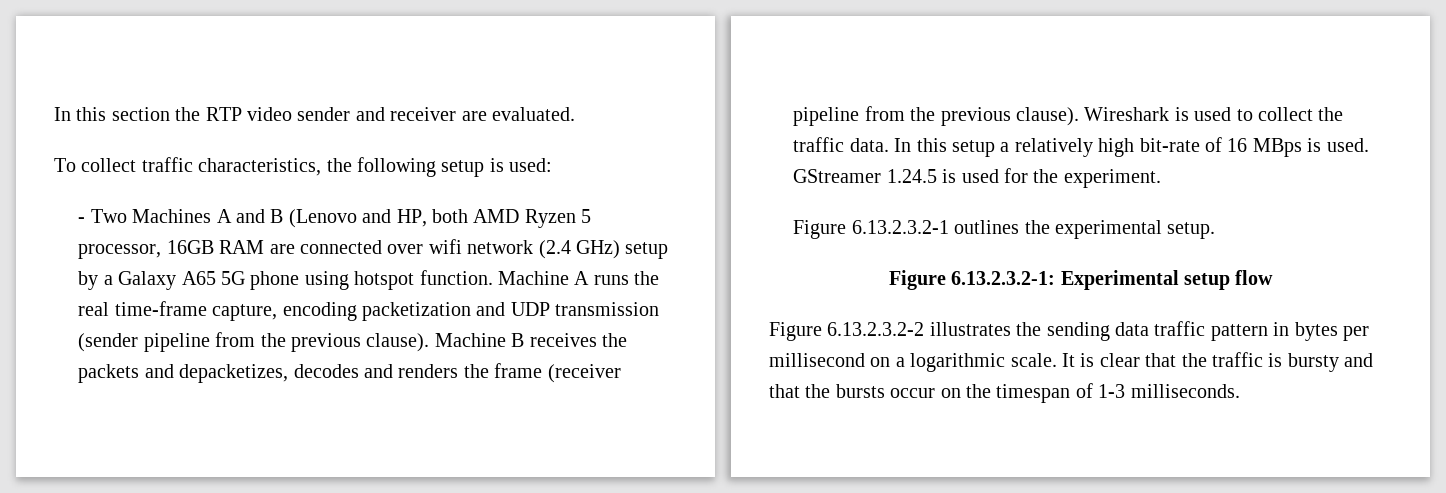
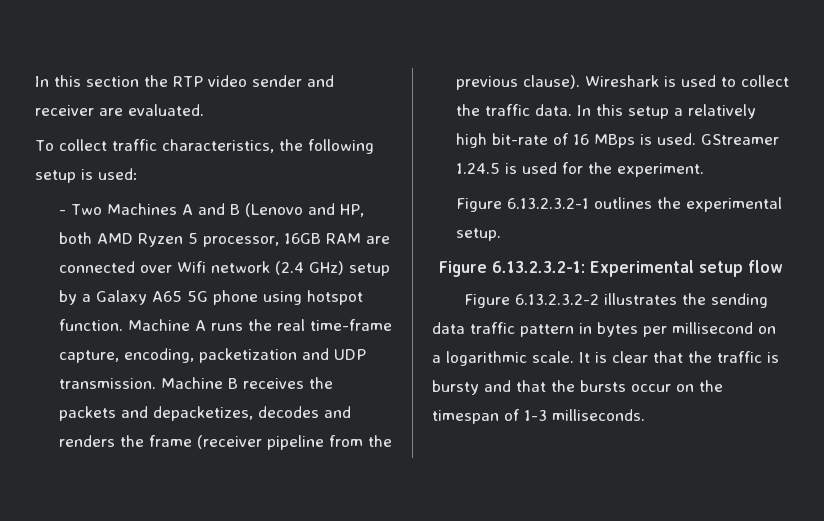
- - Two Machines A and B (Lenovo and HP, both AMD Ryzen 5 processor, 16GB RAM are connected over wifi network (2.4 GHz) setup by a Galaxy A65 5G phone using hotspot function.
+ - Two Machines A and B (Lenovo and HP, both AMD Ryzen 5 processor, 16GB RAM are connected over Wifi network (2.4 GHz) setup by a Galaxy A65 5G phone using hotspot function.
- Machine A runs the real time-frame capture, encoding packetization and UDP transmission (sender pipeline from the previous clause).
+ Machine A runs the real time-frame capture, encoding, packetization and UDP transmission.

